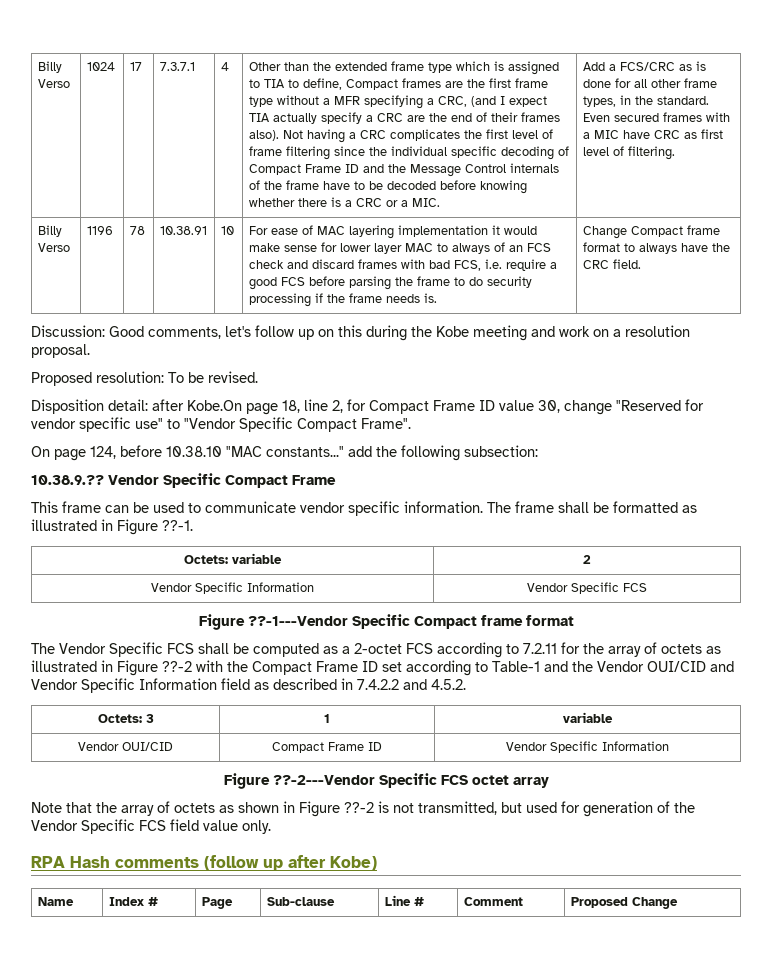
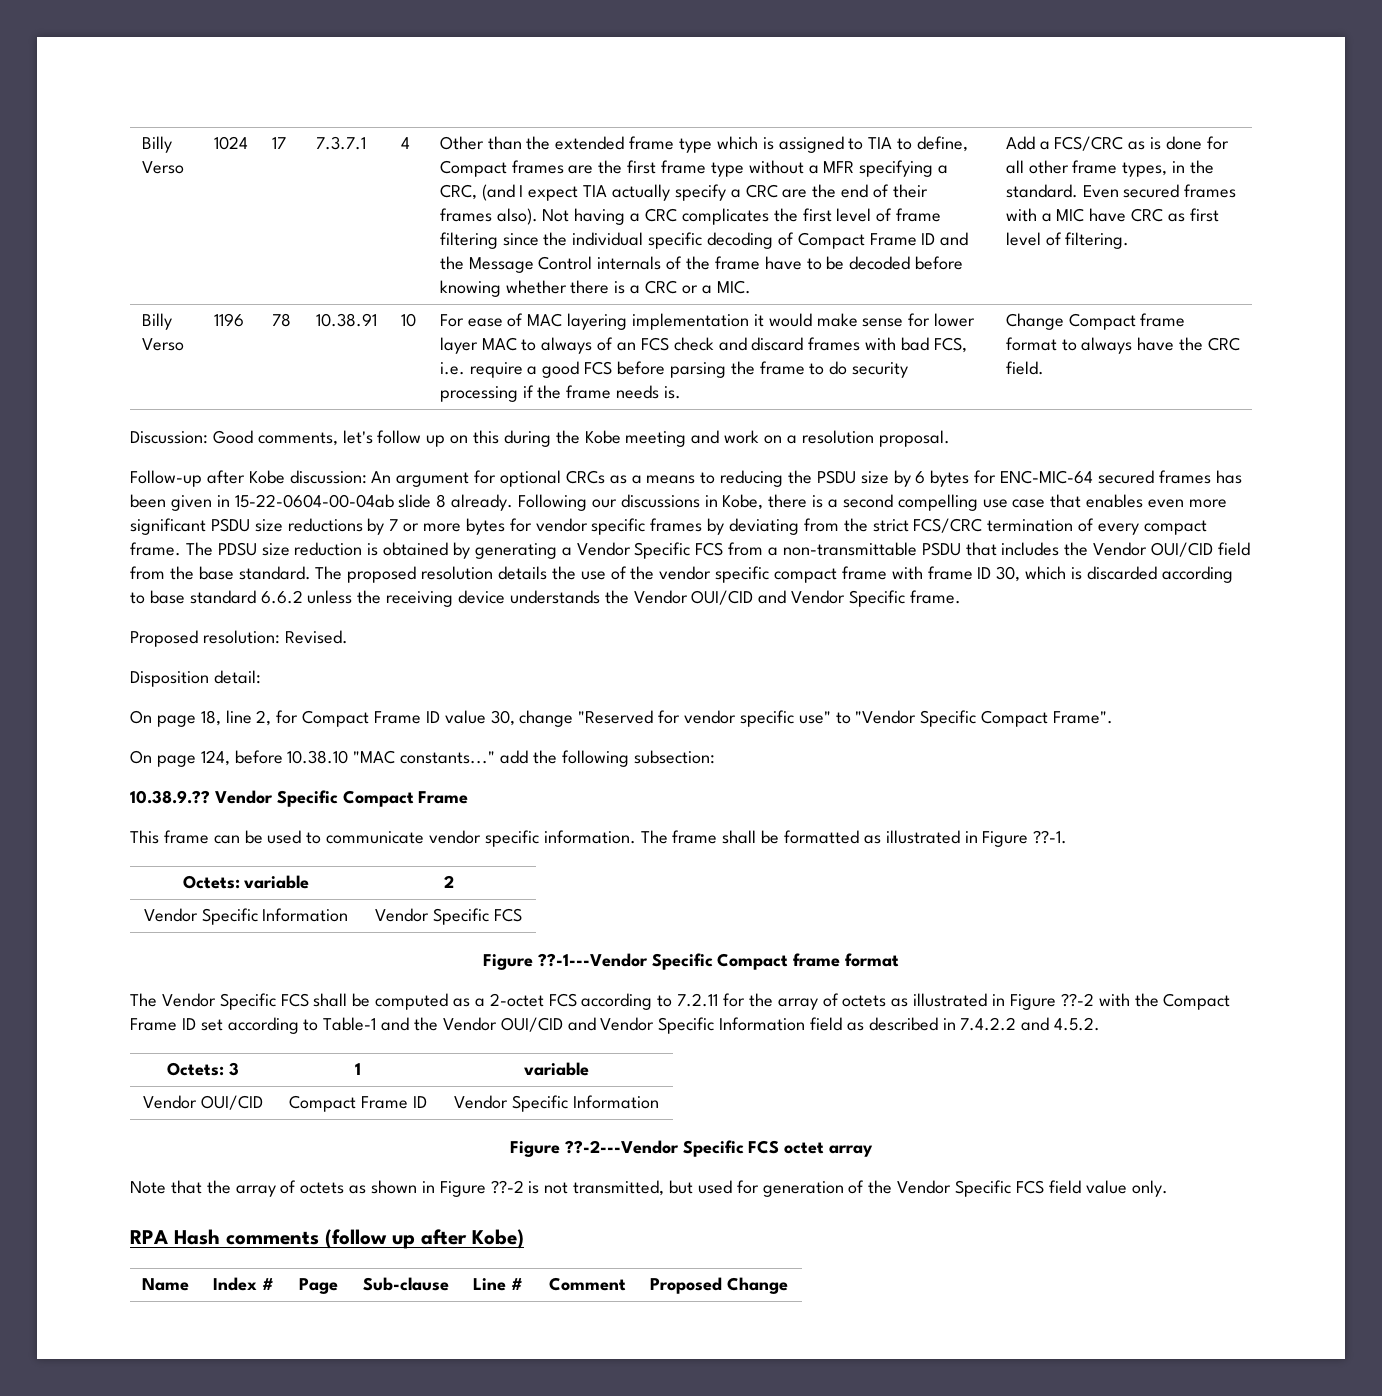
+ Follow-up after Kobe discussion: An argument for optional CRCs as a means to reducing the PSDU size by 6 bytes for ENC-MIC-64 secured frames has been given in 15-22-0604-00-04ab slide 8 already. Following our discussions in Kobe, there is a second compelling use case that enables even more significant PSDU size reductions by 7 or more bytes for vendor specific frames by deviating from the strict FCS/CRC termination of every compact frame. The PDSU size reduction is obtained by generating a Vendor Specific FCS from a non-transmittable PSDU that includes the Vendor OUI/CID field from the base standard. The proposed resolution details the use of the vendor specific compact frame with frame ID 30, which is discarded according to base standard 6.6.2 unless the receiving device understands the Vendor OUI/CID and Vendor Specific frame.
- Proposed resolution: To be revised.
+ Proposed resolution: Revised.
- Disposition detail: after Kobe.On page 18, line 2, for Compact Frame ID value 30, change "Reserved for vendor specific use" to "Vendor Specific Compact Frame".
+ Disposition detail:
+ On page 18, line 2, for Compact Frame ID value 30, change "Reserved for vendor specific use" to "Vendor Specific Compact Frame".

